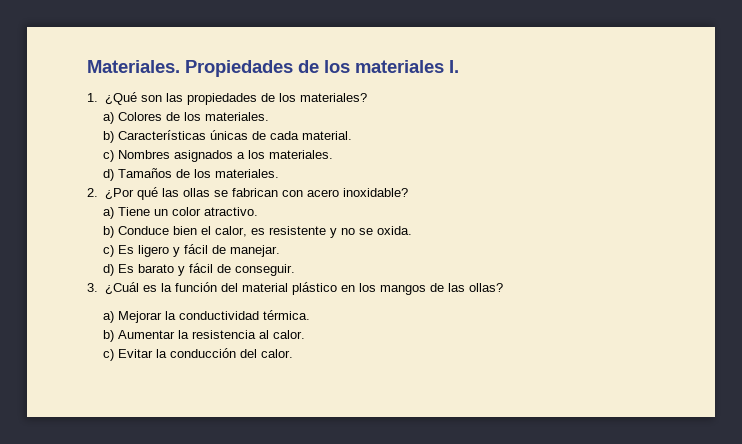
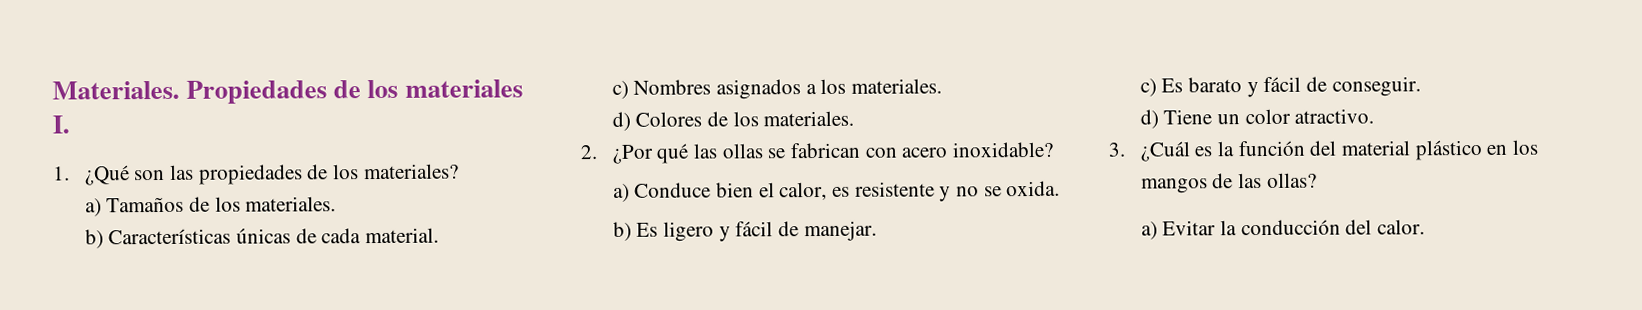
- a) Colores de los materiales.
+ a) Tamaños de los materiales.
- d) Tamaños de los materiales.
+ d) Colores de los materiales.
- a) Tiene un color atractivo.
- b) Conduce bien el calor, es resistente y no se oxida.
+ a) Conduce bien el calor, es resistente y no se oxida.
- c) Es ligero y fácil de manejar.
+ b) Es ligero y fácil de manejar.
- d) Es barato y fácil de conseguir.
+ c) Es barato y fácil de conseguir.
+ d) Tiene un color atractivo.
- a) Mejorar la conductividad térmica.
- b) Aumentar la resistencia al calor.
- c) Evitar la conducción del calor.
+ a) Evitar la conducción del calor.

